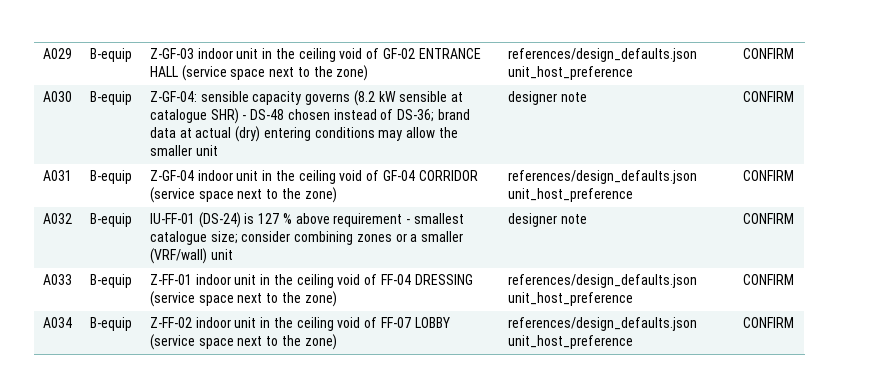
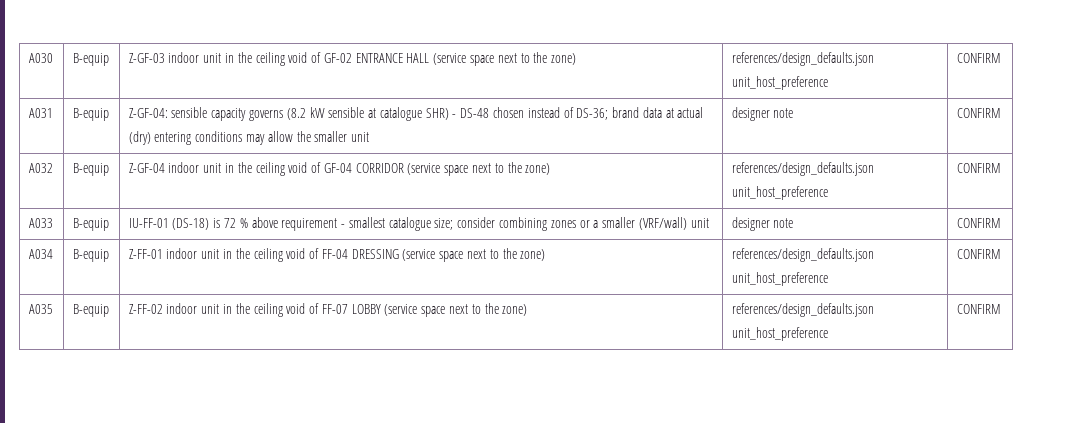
- A029 | B-equip | Z-GF-03 indoor unit in the ceiling void of GF-02 ENTRANCE HALL (service space next to the zone) | references/design_defaults.json unit_host_preference | CONFIRM
+ A030 | B-equip | Z-GF-03 indoor unit in the ceiling void of GF-02 ENTRANCE HALL (service space next to the zone) | references/design_defaults.json unit_host_preference | CONFIRM
- A030 | B-equip | Z-GF-04: sensible capacity governs (8.2 kW sensible at catalogue SHR) - DS-48 chosen instead of DS-36; brand data at actual (dry) entering conditions may allow the smaller unit | designer note | CONFIRM
+ A031 | B-equip | Z-GF-04: sensible capacity governs (8.2 kW sensible at catalogue SHR) - DS-48 chosen instead of DS-36; brand data at actual (dry) entering conditions may allow the smaller unit | designer note | CONFIRM
- A031 | B-equip | Z-GF-04 indoor unit in the ceiling void of GF-04 CORRIDOR (service space next to the zone) | references/design_defaults.json unit_host_preference | CONFIRM
+ A032 | B-equip | Z-GF-04 indoor unit in the ceiling void of GF-04 CORRIDOR (service space next to the zone) | references/design_defaults.json unit_host_preference | CONFIRM
- A032 | B-equip | IU-FF-01 (DS-24) is 127 % above requirement - smallest catalogue size; consider combining zones or a smaller (VRF/wall) unit | designer note | CONFIRM
+ A033 | B-equip | IU-FF-01 (DS-18) is 72 % above requirement - smallest catalogue size; consider combining zones or a smaller (VRF/wall) unit | designer note | CONFIRM
- A033 | B-equip | Z-FF-01 indoor unit in the ceiling void of FF-04 DRESSING (service space next to the zone) | references/design_defaults.json unit_host_preference | CONFIRM
+ A034 | B-equip | Z-FF-01 indoor unit in the ceiling void of FF-04 DRESSING (service space next to the zone) | references/design_defaults.json unit_host_preference | CONFIRM
- A034 | B-equip | Z-FF-02 indoor unit in the ceiling void of FF-07 LOBBY (service space next to the zone) | references/design_defaults.json unit_host_preference | CONFIRM
+ A035 | B-equip | Z-FF-02 indoor unit in the ceiling void of FF-07 LOBBY (service space next to the zone) | references/design_defaults.json unit_host_preference | CONFIRM

